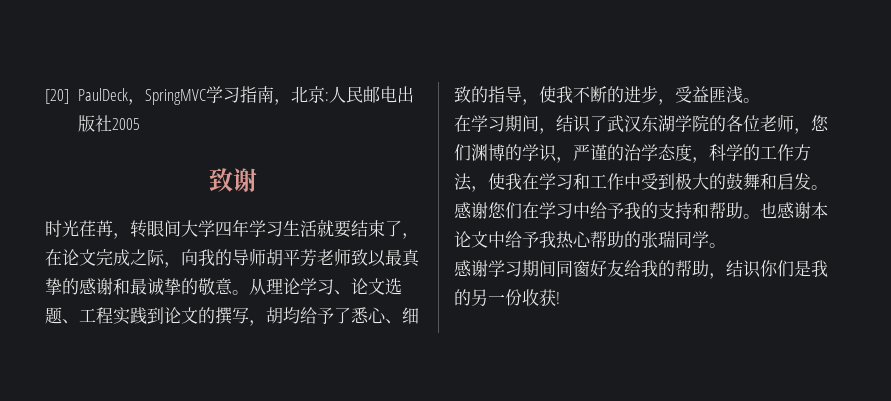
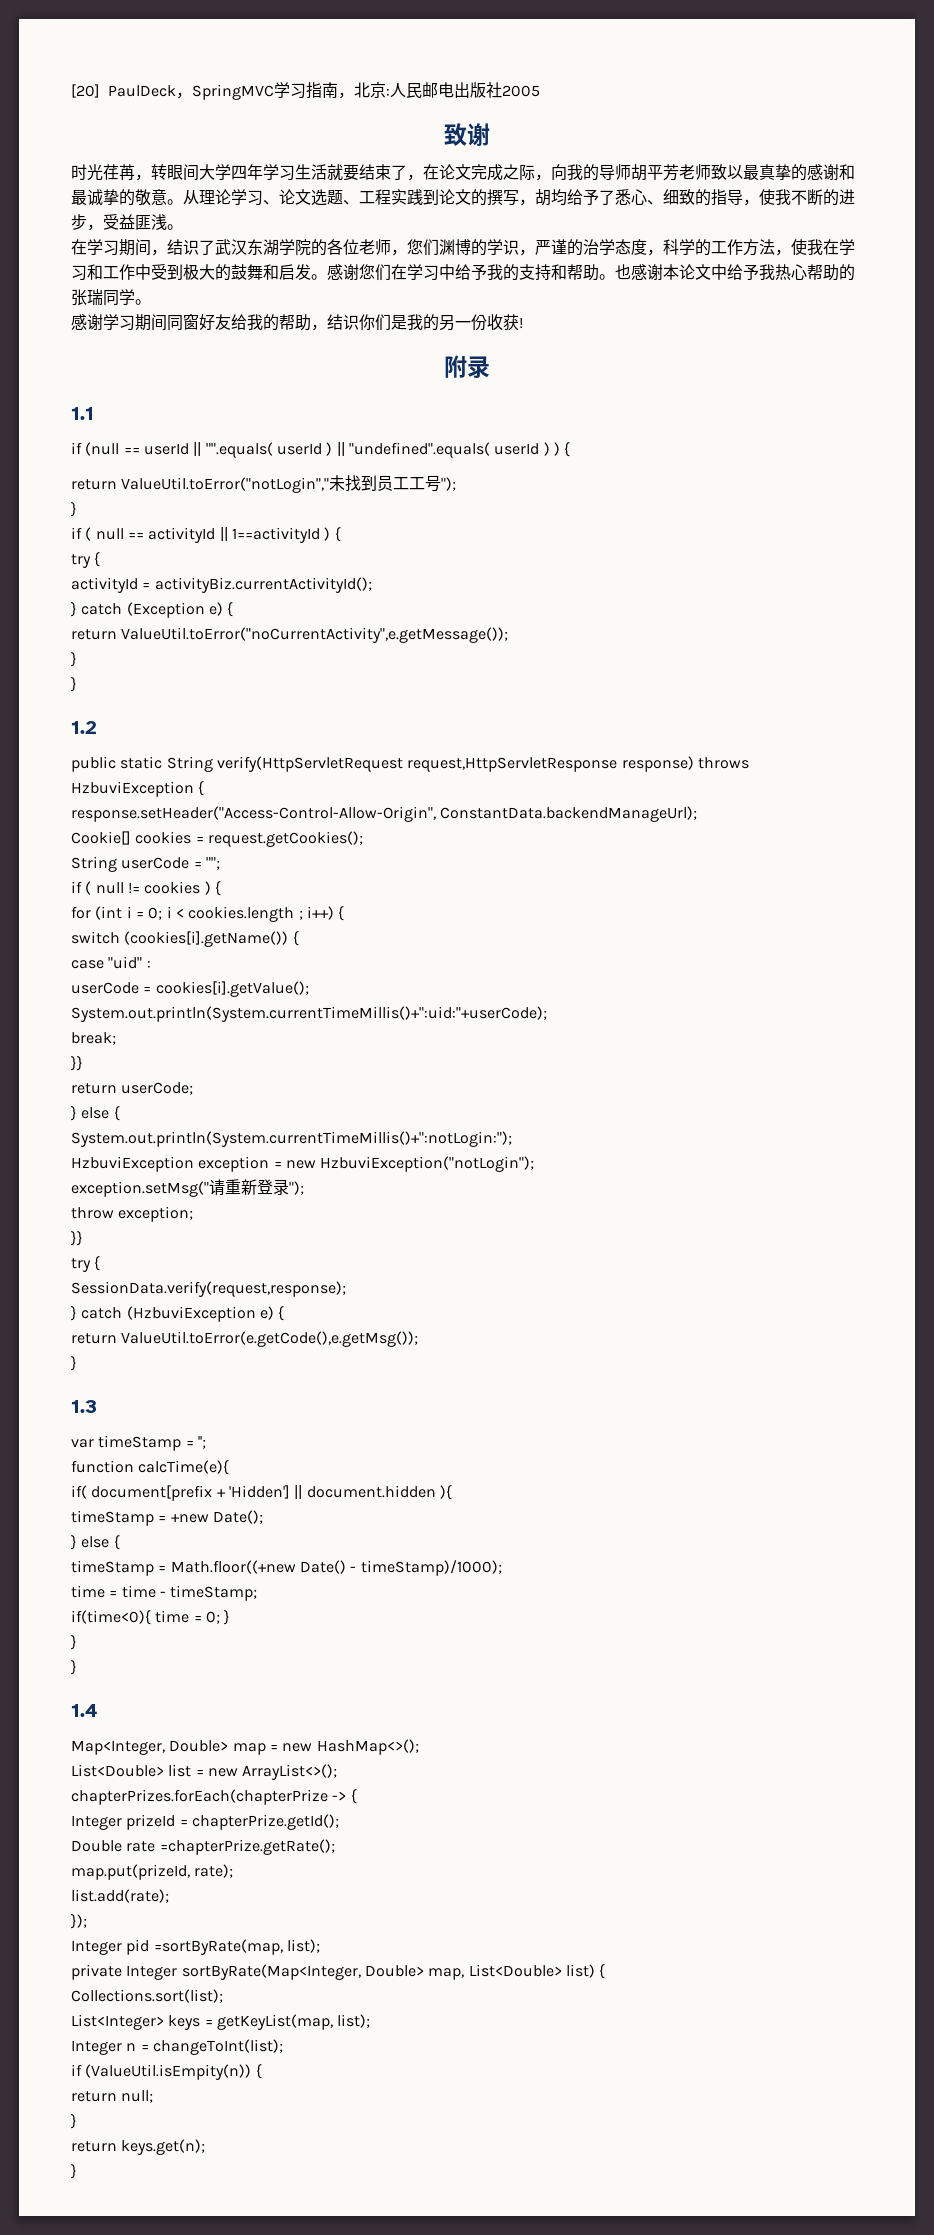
+ 附录
+ 1.1
+ if (null == userId || "".equals( userId ) || "undefined".equals( userId ) ) {
+ return ValueUtil.toError("notLogin","未找到员工工号");
+ }
+ if ( null == activityId || 1==activityId ) {
+ try {
+ activityId = activityBiz.currentActivityId();
+ } catch (Exception e) {
+ return ValueUtil.toError("noCurrentActivity",e.getMessage());
+ }
+ }
+ 1.2
+ public static String verify(HttpServletRequest request,HttpServletResponse response) throws HzbuviException {
+ response.setHeader("Access-Control-Allow-Origin", ConstantData.backendManageUrl);
+ Cookie[] cookies = request.getCookies();
+ String userCode = "";
+ if ( null != cookies ) {
+ for (int i = 0; i < cookies.length ; i++) {
+ switch (cookies[i].getName()) {
+ case "uid" :
+ userCode = cookies[i].getValue();
+ System.out.println(System.currentTimeMillis()+":uid:"+userCode);
+ break;
+ }}
+ return userCode;
+ } else {
+ System.out.println(System.currentTimeMillis()+":notLogin:");
+ HzbuviException exception = new HzbuviException("notLogin");
+ exception.setMsg("请重新登录");
+ throw exception;
+ }}
+ try {
+ SessionData.verify(request,response);
+ } catch (HzbuviException e) {
+ return ValueUtil.toError(e.getCode(),e.getMsg());
+ }
+ 1.3
+ var timeStamp = '';
+ function calcTime(e){
+ if( document[prefix + 'Hidden'] || document.hidden ){
+ timeStamp = +new Date();
+ } else {
+ timeStamp = Math.floor((+new Date() - timeStamp)/1000);
+ time = time - timeStamp;
+ if(time<0){ time = 0; }
+ }
+ }
+ 1.4
+ Map<Integer, Double> map = new HashMap<>();
+ List<Double> list = new ArrayList<>();
+ chapterPrizes.forEach(chapterPrize -> {
+ Integer prizeId = chapterPrize.getId();
+ Double rate =chapterPrize.getRate();
+ map.put(prizeId, rate);
+ list.add(rate);
+ });
+ Integer pid =sortByRate(map, list);
+ private Integer sortByRate(Map<Integer, Double> map, List<Double> list) {
+ Collections.sort(list);
+ List<Integer> keys = getKeyList(map, list);
+ Integer n = changeToInt(list);
+ if (ValueUtil.isEmpity(n)) {
+ return null;
+ }
+ return keys.get(n);
+ }

